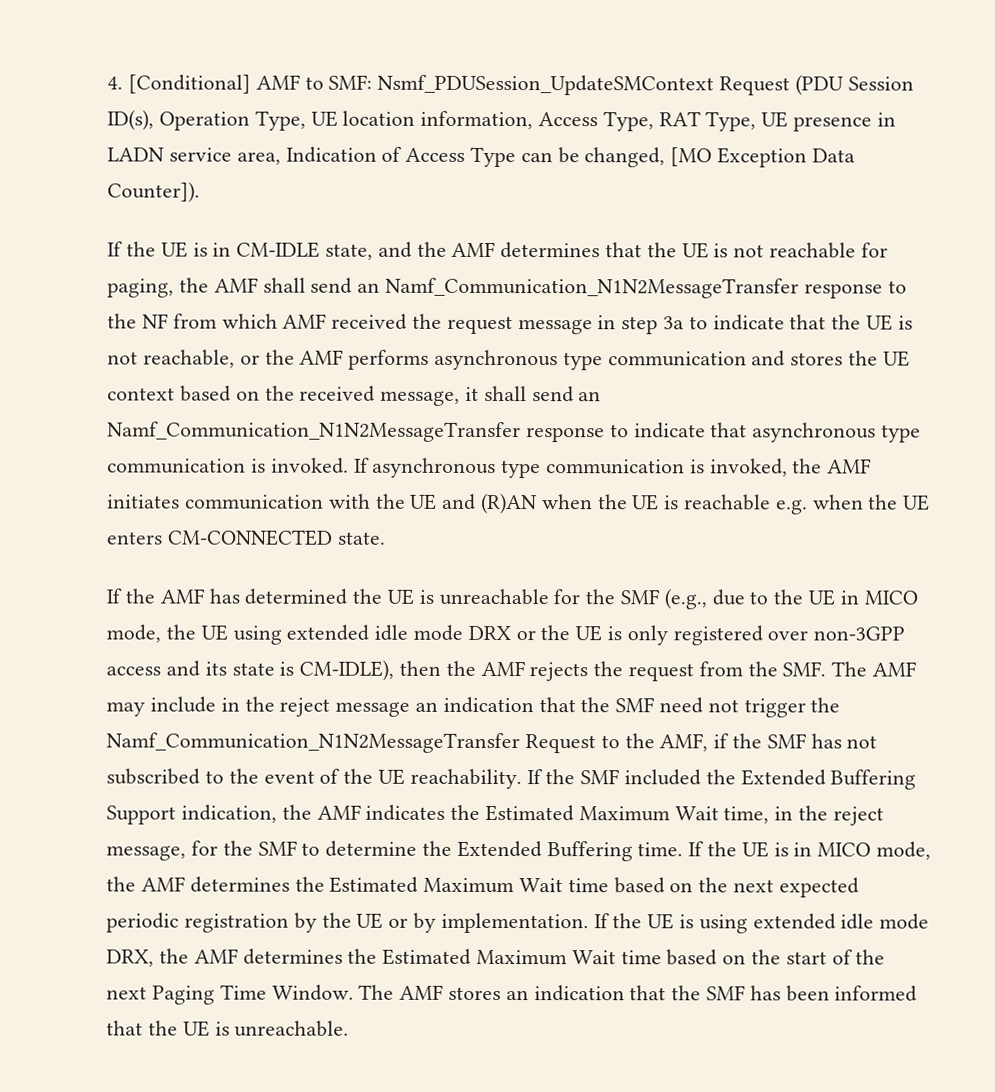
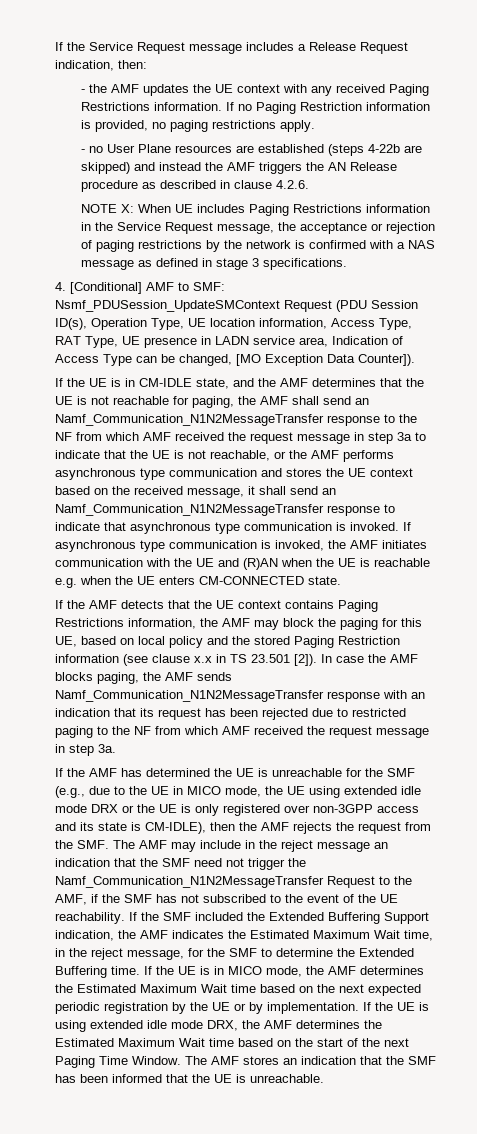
+ If the Service Request message includes a Release Request indication, then:
+ - the AMF updates the UE context with any received Paging Restrictions information. If no Paging Restriction information is provided, no paging restrictions apply.
+ - no User Plane resources are established (steps 4-22b are skipped) and instead the AMF triggers the AN Release procedure as described in clause 4.2.6.
+ NOTE X: When UE includes Paging Restrictions information in the Service Request message, the acceptance or rejection of paging restrictions by the network is confirmed with a NAS message as defined in stage 3 specifications.
+ If the AMF detects that the UE context contains Paging Restrictions information, the AMF may block the paging for this UE, based on local policy and the stored Paging Restriction information (see clause x.x in TS 23.501 [2]). In case the AMF blocks paging, the AMF sends Namf_Communication_N1N2MessageTransfer response with an indication that its request has been rejected due to restricted paging to the NF from which AMF received the request message in step 3a.

